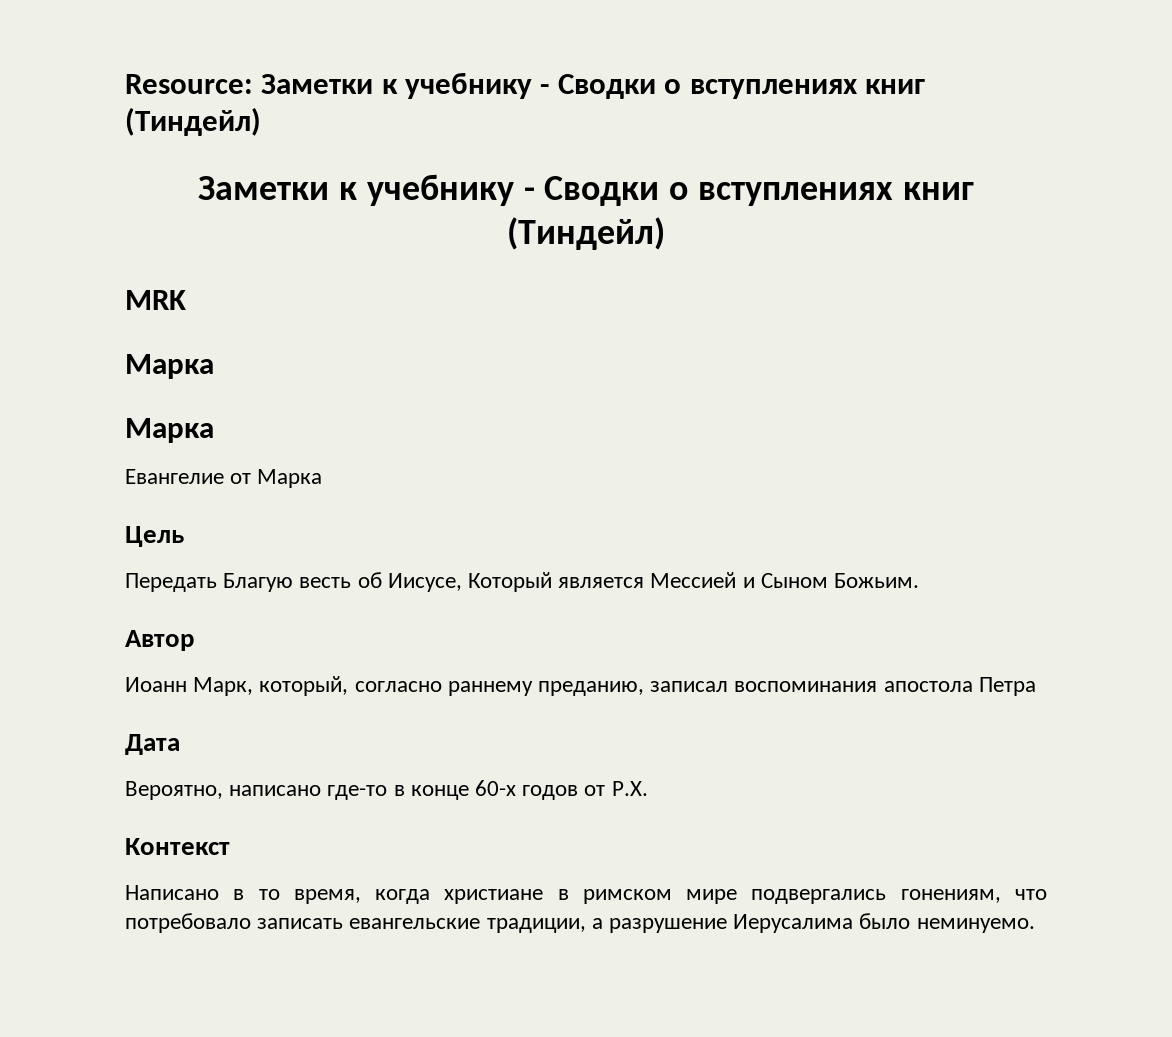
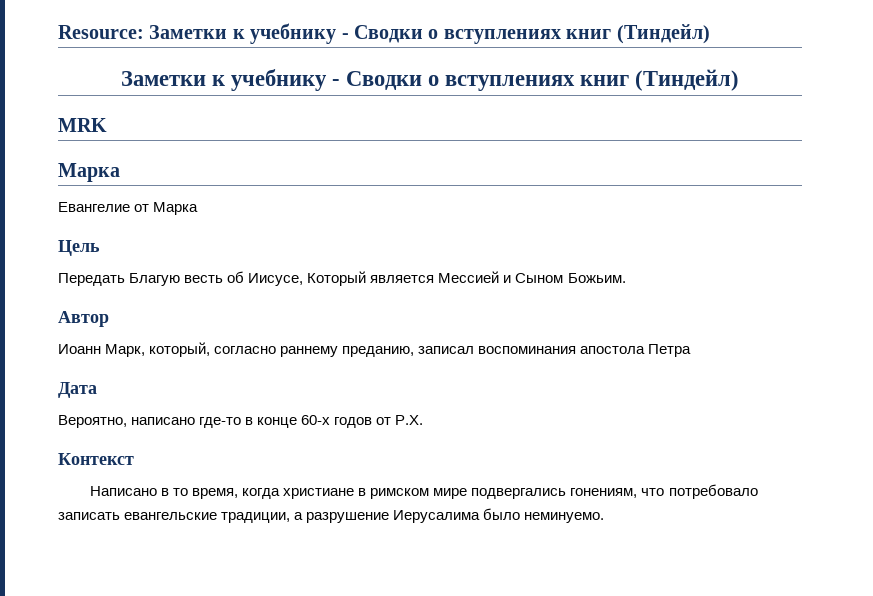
  MRK
- Марка

